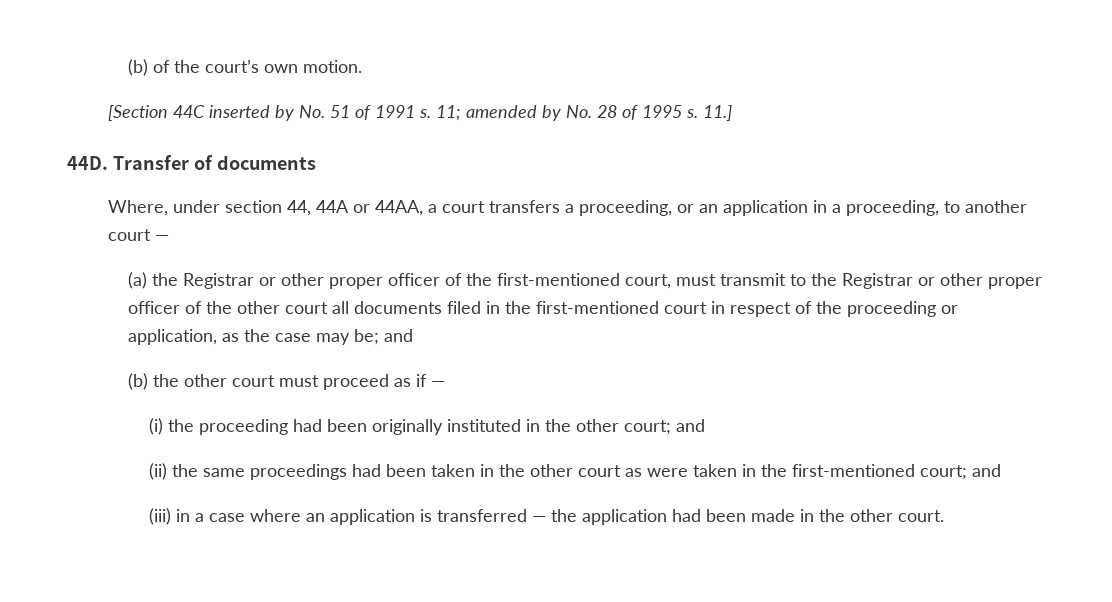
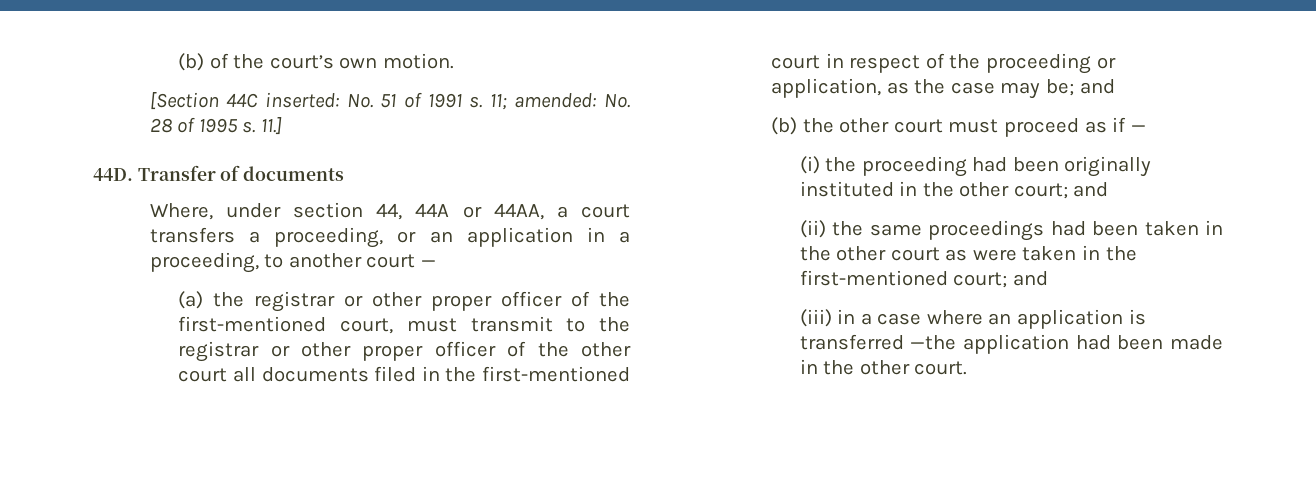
- [Section 44C inserted by No. 51 of 1991 s.
+ [Section 44C inserted: No. 51 of 1991 s.
- 11; amended by No. 28 of 1995 s.
+ 11; amended: No. 28 of 1995 s.
- (a) the Registrar or other proper officer of the first-mentioned court, must transmit to the Registrar or other proper officer of the other court all documents filed in the first-mentioned court in respect of the proceeding or application, as the case may be; and
+ (a) the registrar or other proper officer of the first-mentioned court, must transmit to the registrar or other proper officer of the other court all documents filed in the first-mentioned court in respect of the proceeding or application, as the case may be; and
- (iii) in a case where an application is transferred — the application had been made in the other court.
+ (iii) in a case where an application is transferred —the application had been made in the other court.

